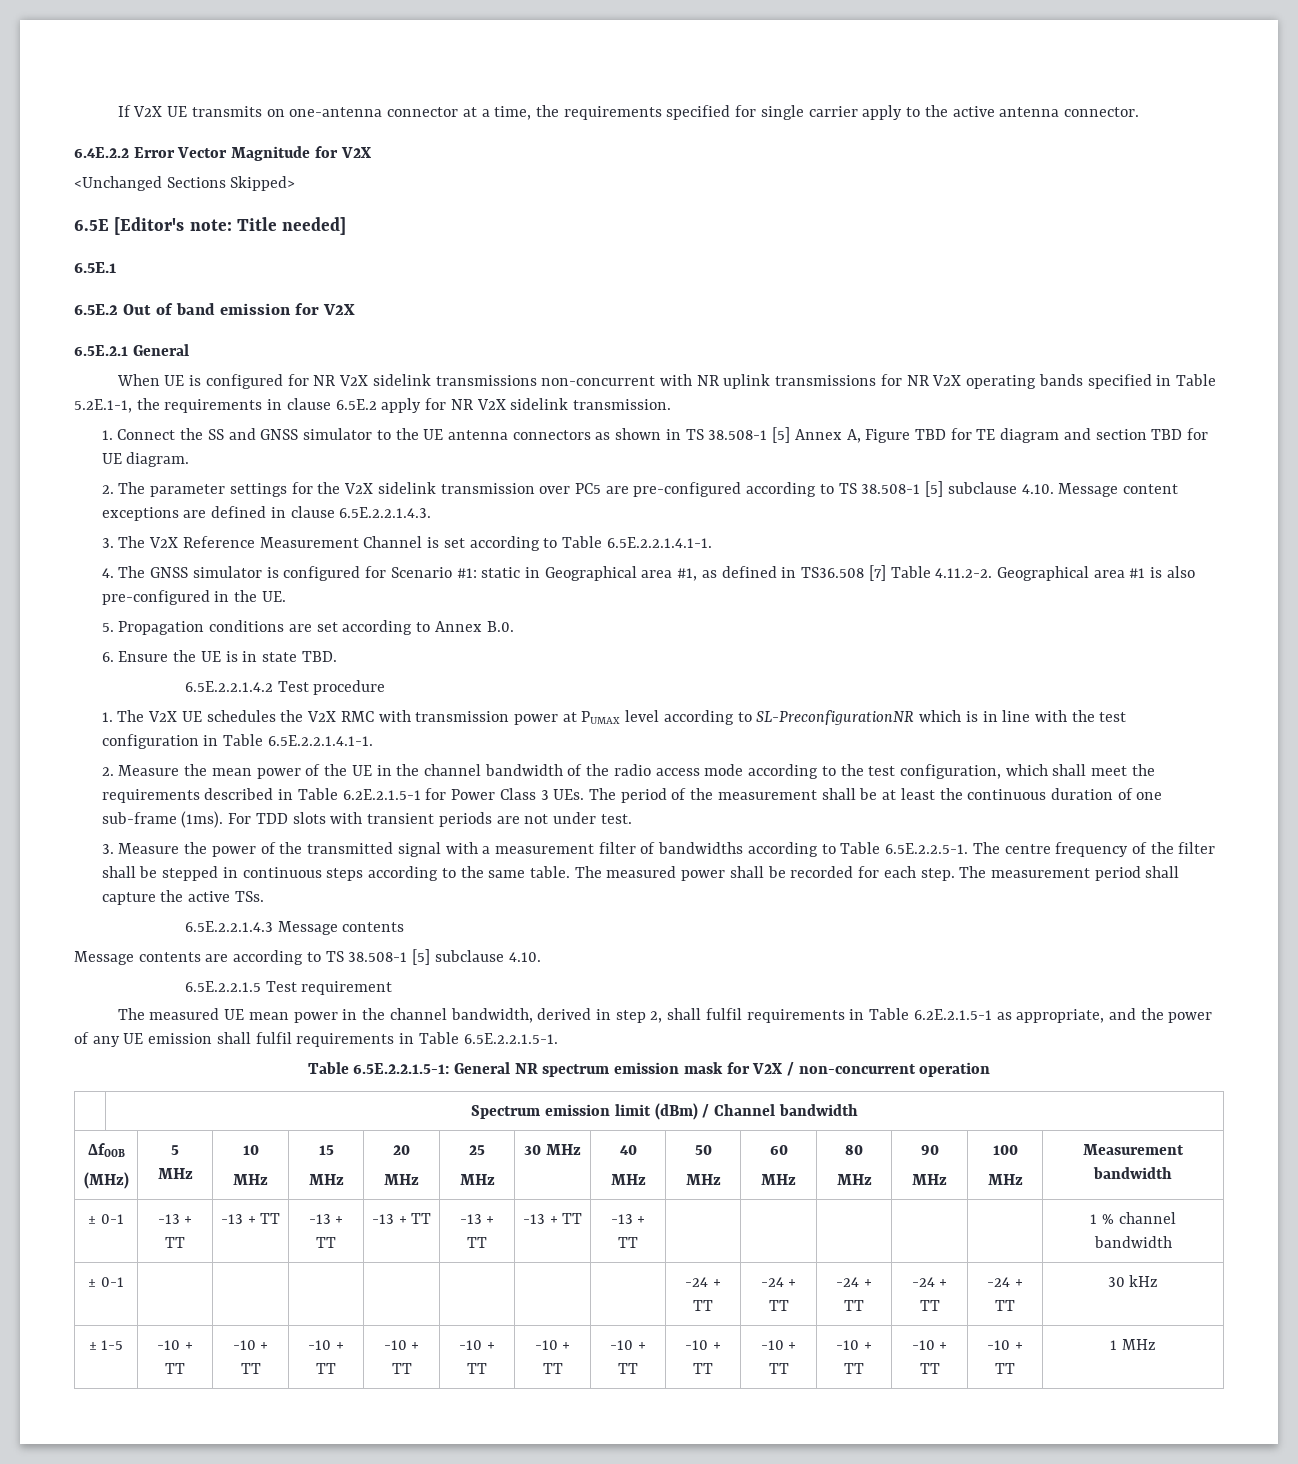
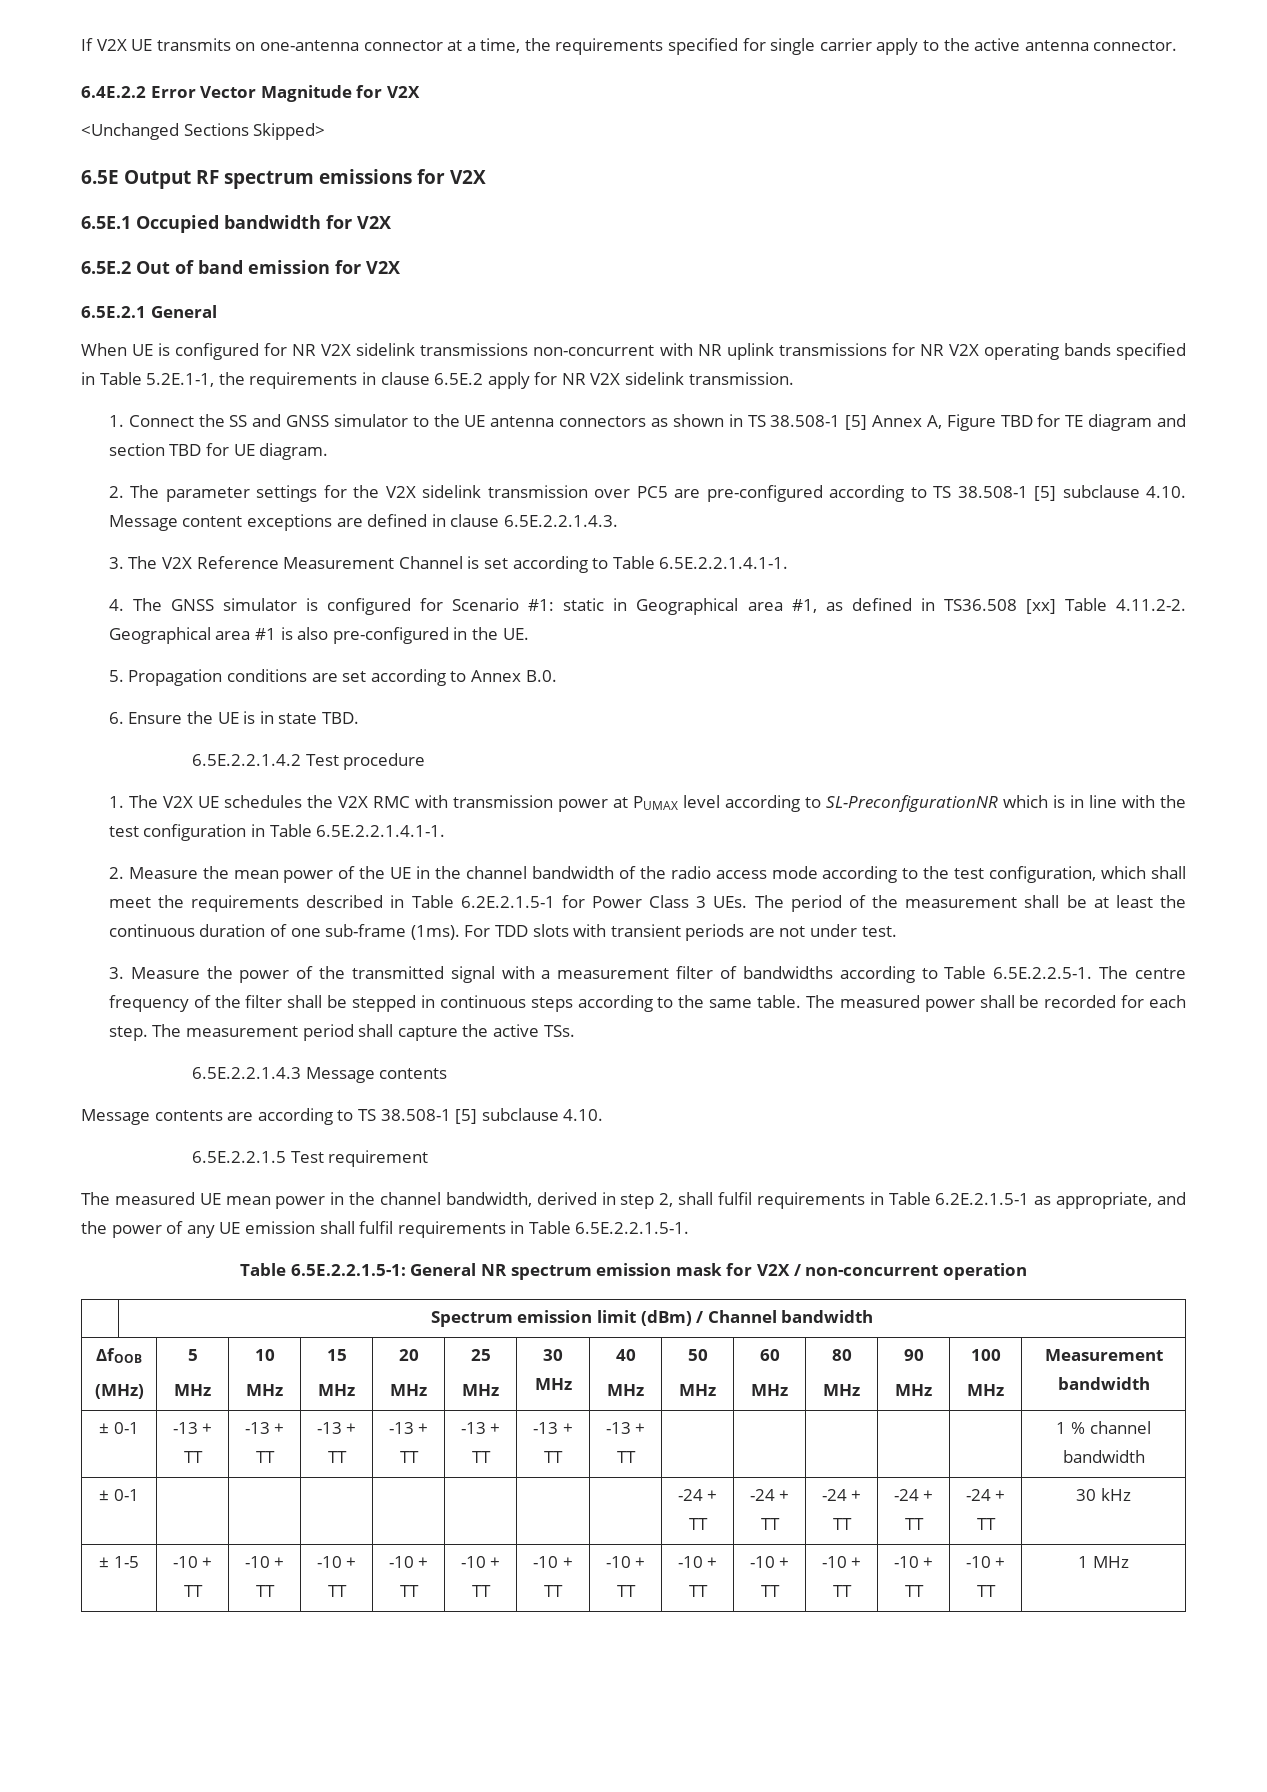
- 6.5E [Editor's note: Title needed]
- 6.5E.1
+ 6.5E Output RF spectrum emissions for V2X
+ 6.5E.1 Occupied bandwidth for V2X
- 4. The GNSS simulator is configured for Scenario #1: static in Geographical area #1, as defined in TS36.508 [7] Table 4.11.2-2. Geographical area #1 is also pre-configured in the UE.
+ 4. The GNSS simulator is configured for Scenario #1: static in Geographical area #1, as defined in TS36.508 [xx] Table 4.11.2-2. Geographical area #1 is also pre-configured in the UE.

